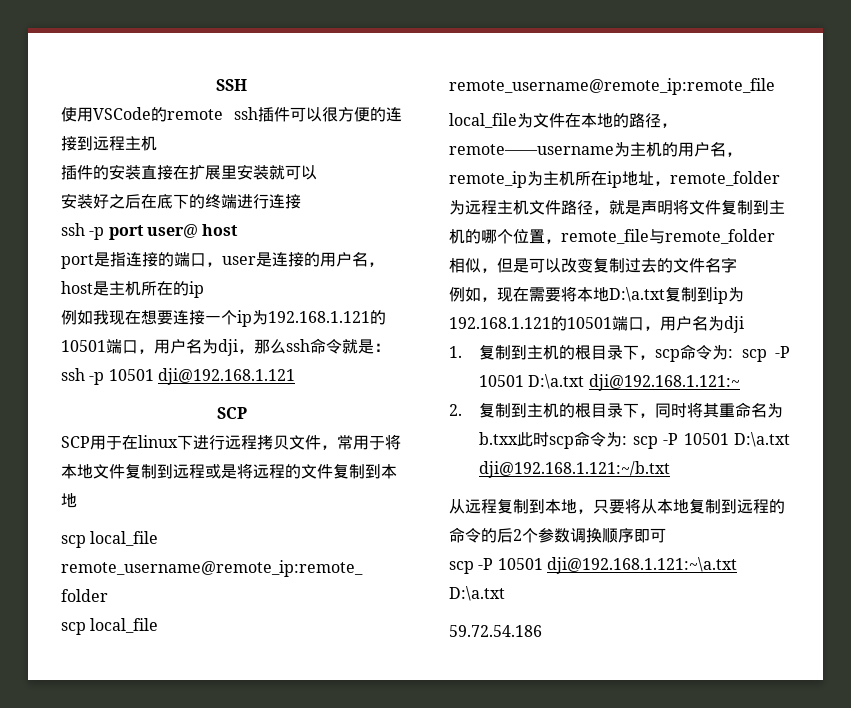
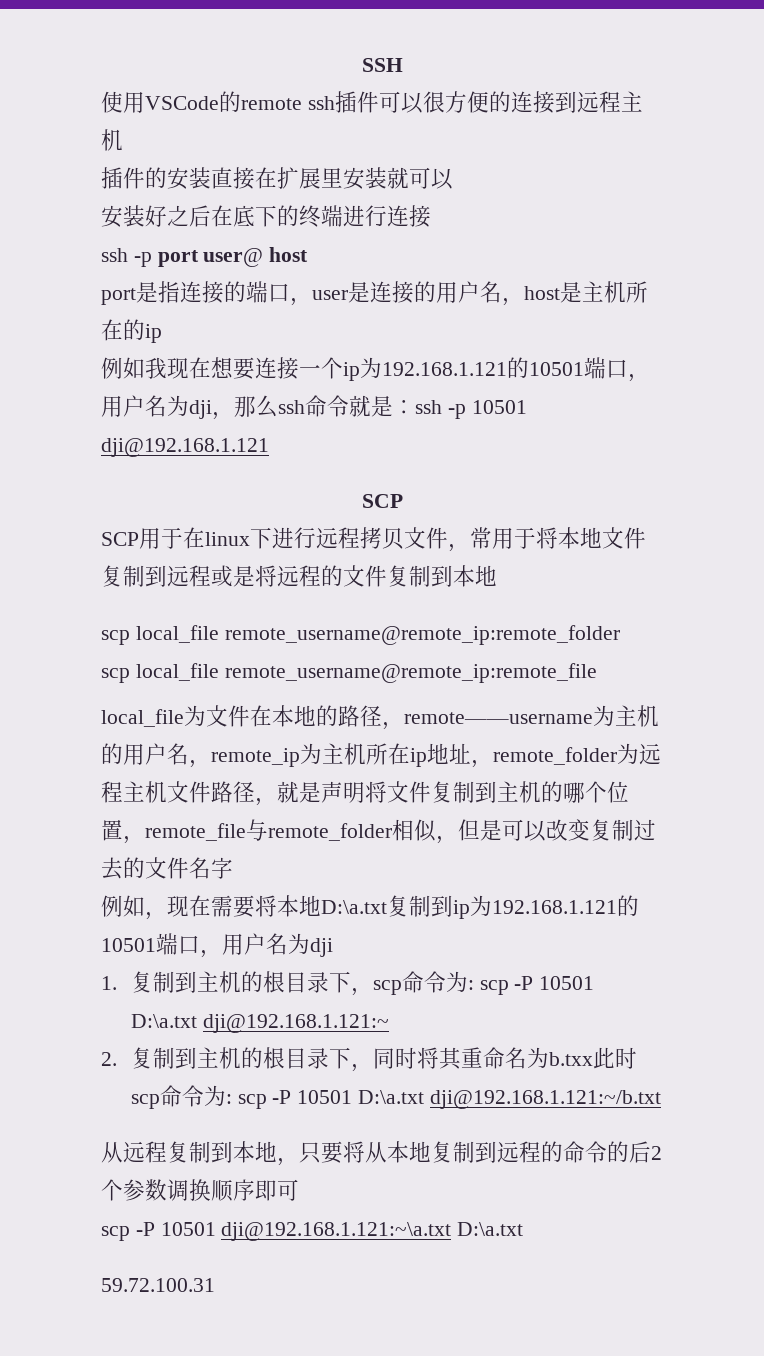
- 59.72.54.186
+ 59.72.100.31

